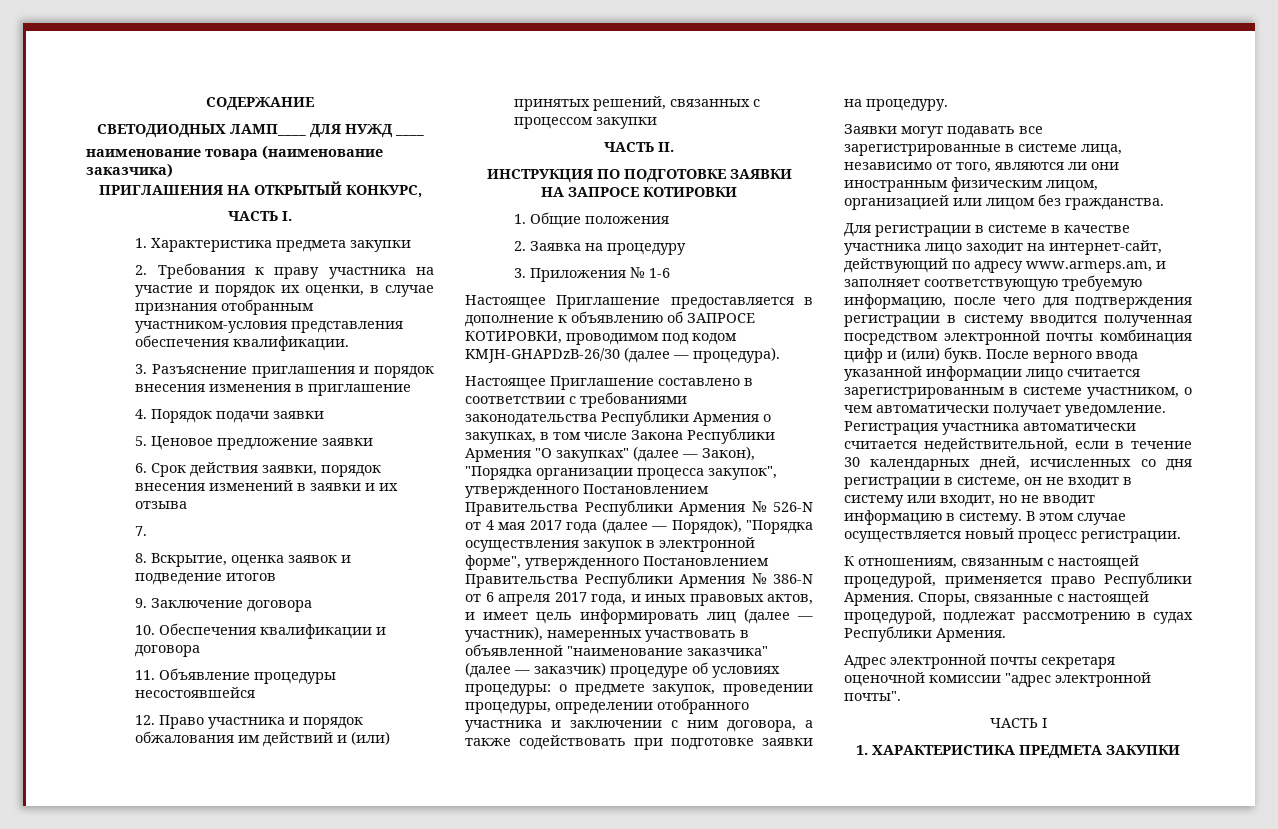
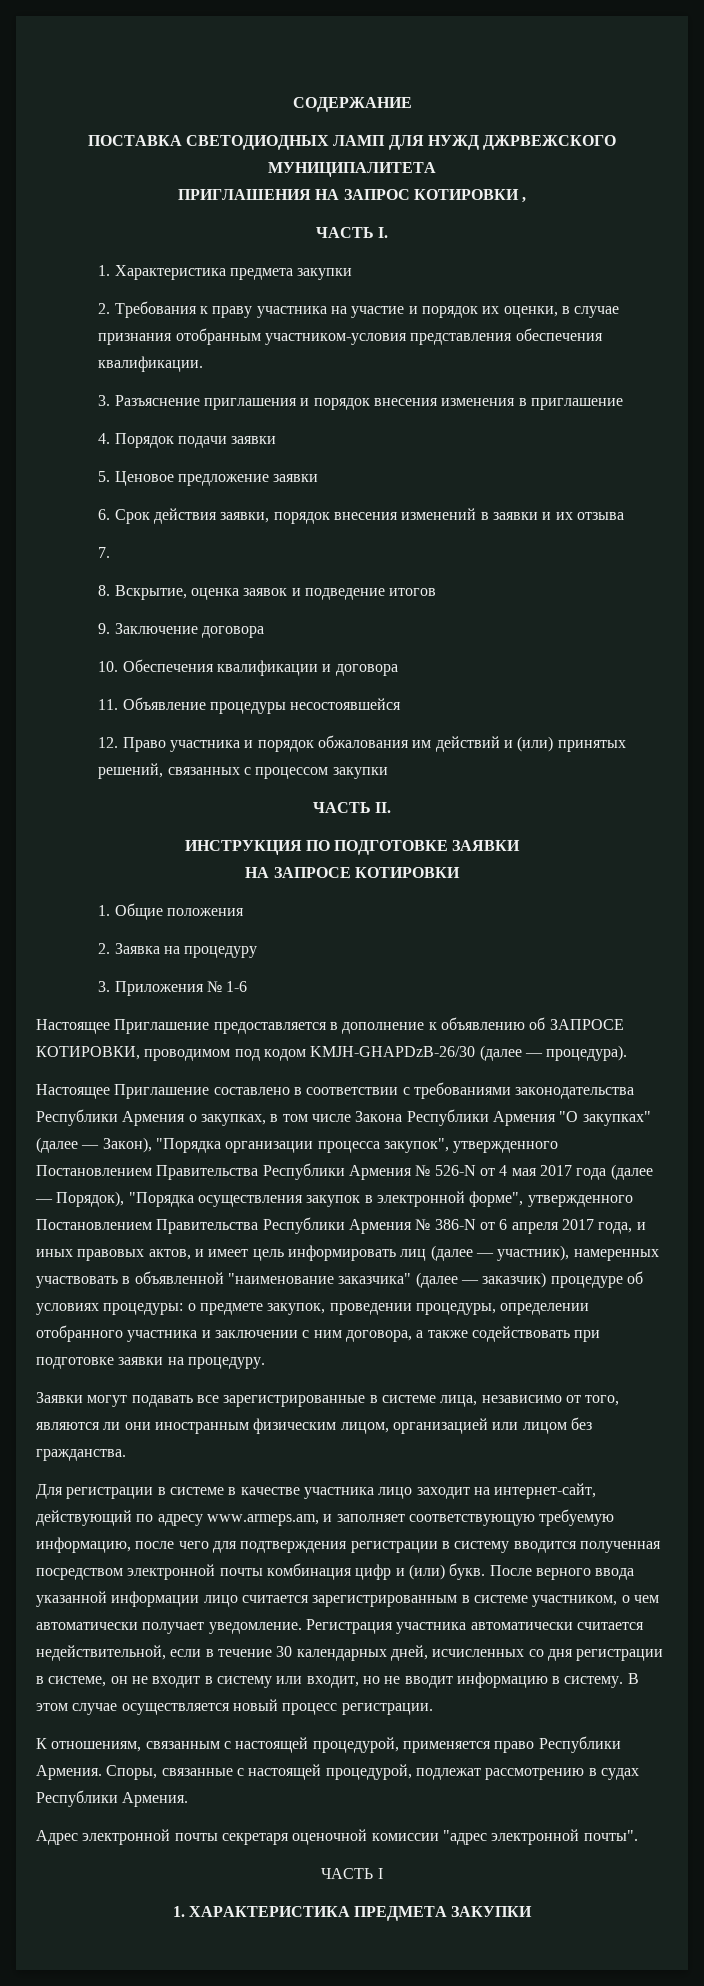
- СВЕТОДИОДНЫХ ЛАМП____ ДЛЯ НУЖД ____
- наименование товара (наименование заказчика)
+ ПОСТАВКА СВЕТОДИОДНЫХ ЛАМП ДЛЯ НУЖД ДЖРВЕЖСКОГО МУНИЦИПАЛИТЕТА
- ПРИГЛАШЕНИЯ НА ОТКРЫТЫЙ КОНКУРС,
+ ПРИГЛАШЕНИЯ НА ЗАПРОС КОТИРОВКИ ,

